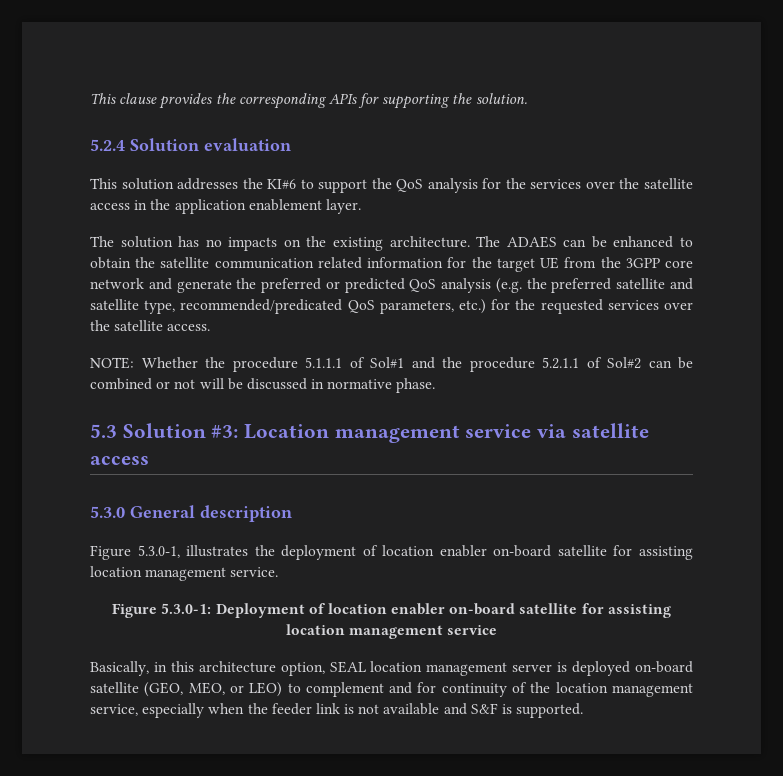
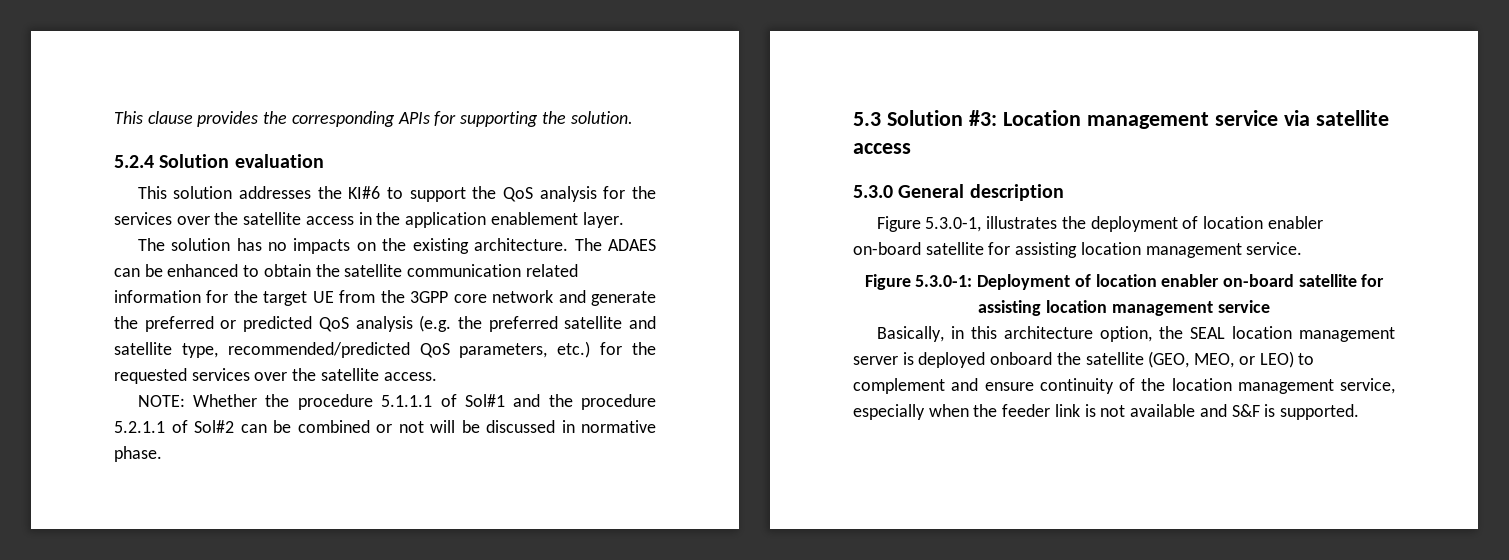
- The ADAES can be enhanced to obtain the satellite communication related information for the target UE from the 3GPP core network and generate the preferred or predicted QoS analysis (e.g. the preferred satellite and satellite type, recommended/predicated QoS parameters, etc.) for the requested services over the satellite access.
+ The ADAES can be enhanced to obtain the satellite communication related information for the target UE from the 3GPP core network and generate the preferred or predicted QoS analysis (e.g. the preferred satellite and satellite type, recommended/predicted QoS parameters, etc.) for the requested services over the satellite access.
- Basically, in this architecture option, SEAL location management server is deployed on-board satellite (GEO, MEO, or LEO) to complement and for continuity of the location management service, especially when the feeder link is not available and S&F is supported.
+ Basically, in this architecture option, the SEAL location management server is deployed onboard the satellite (GEO, MEO, or LEO) to complement and ensure continuity of the location management service, especially when the feeder link is not available and S&F is supported.

